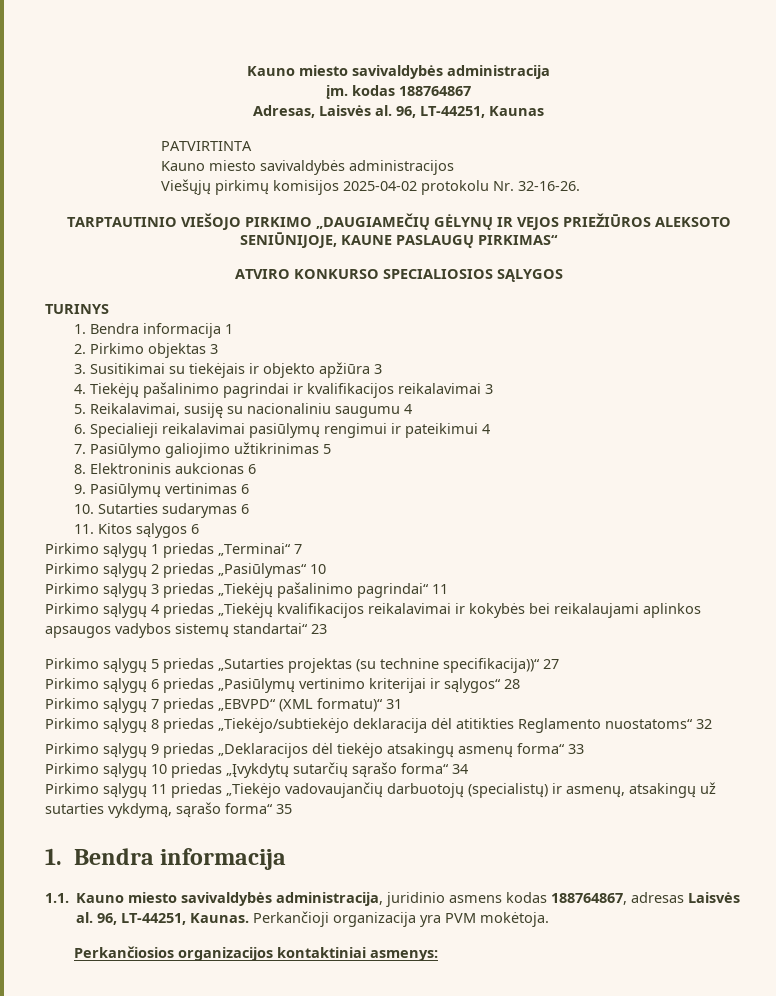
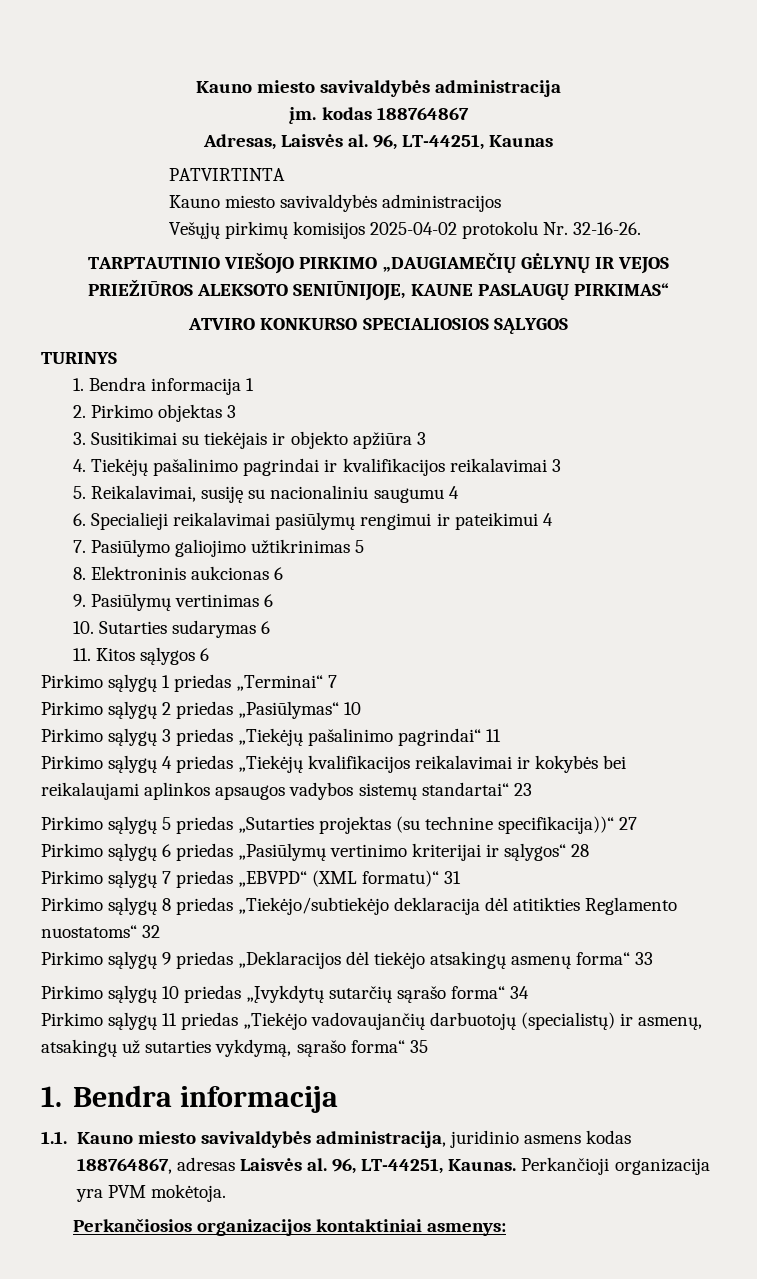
- Viešųjų pirkimų komisijos 2025-04-02 protokolu Nr. 32-16-26.
+ Vešųjų pirkimų komisijos 2025-04-02 protokolu Nr. 32-16-26.

